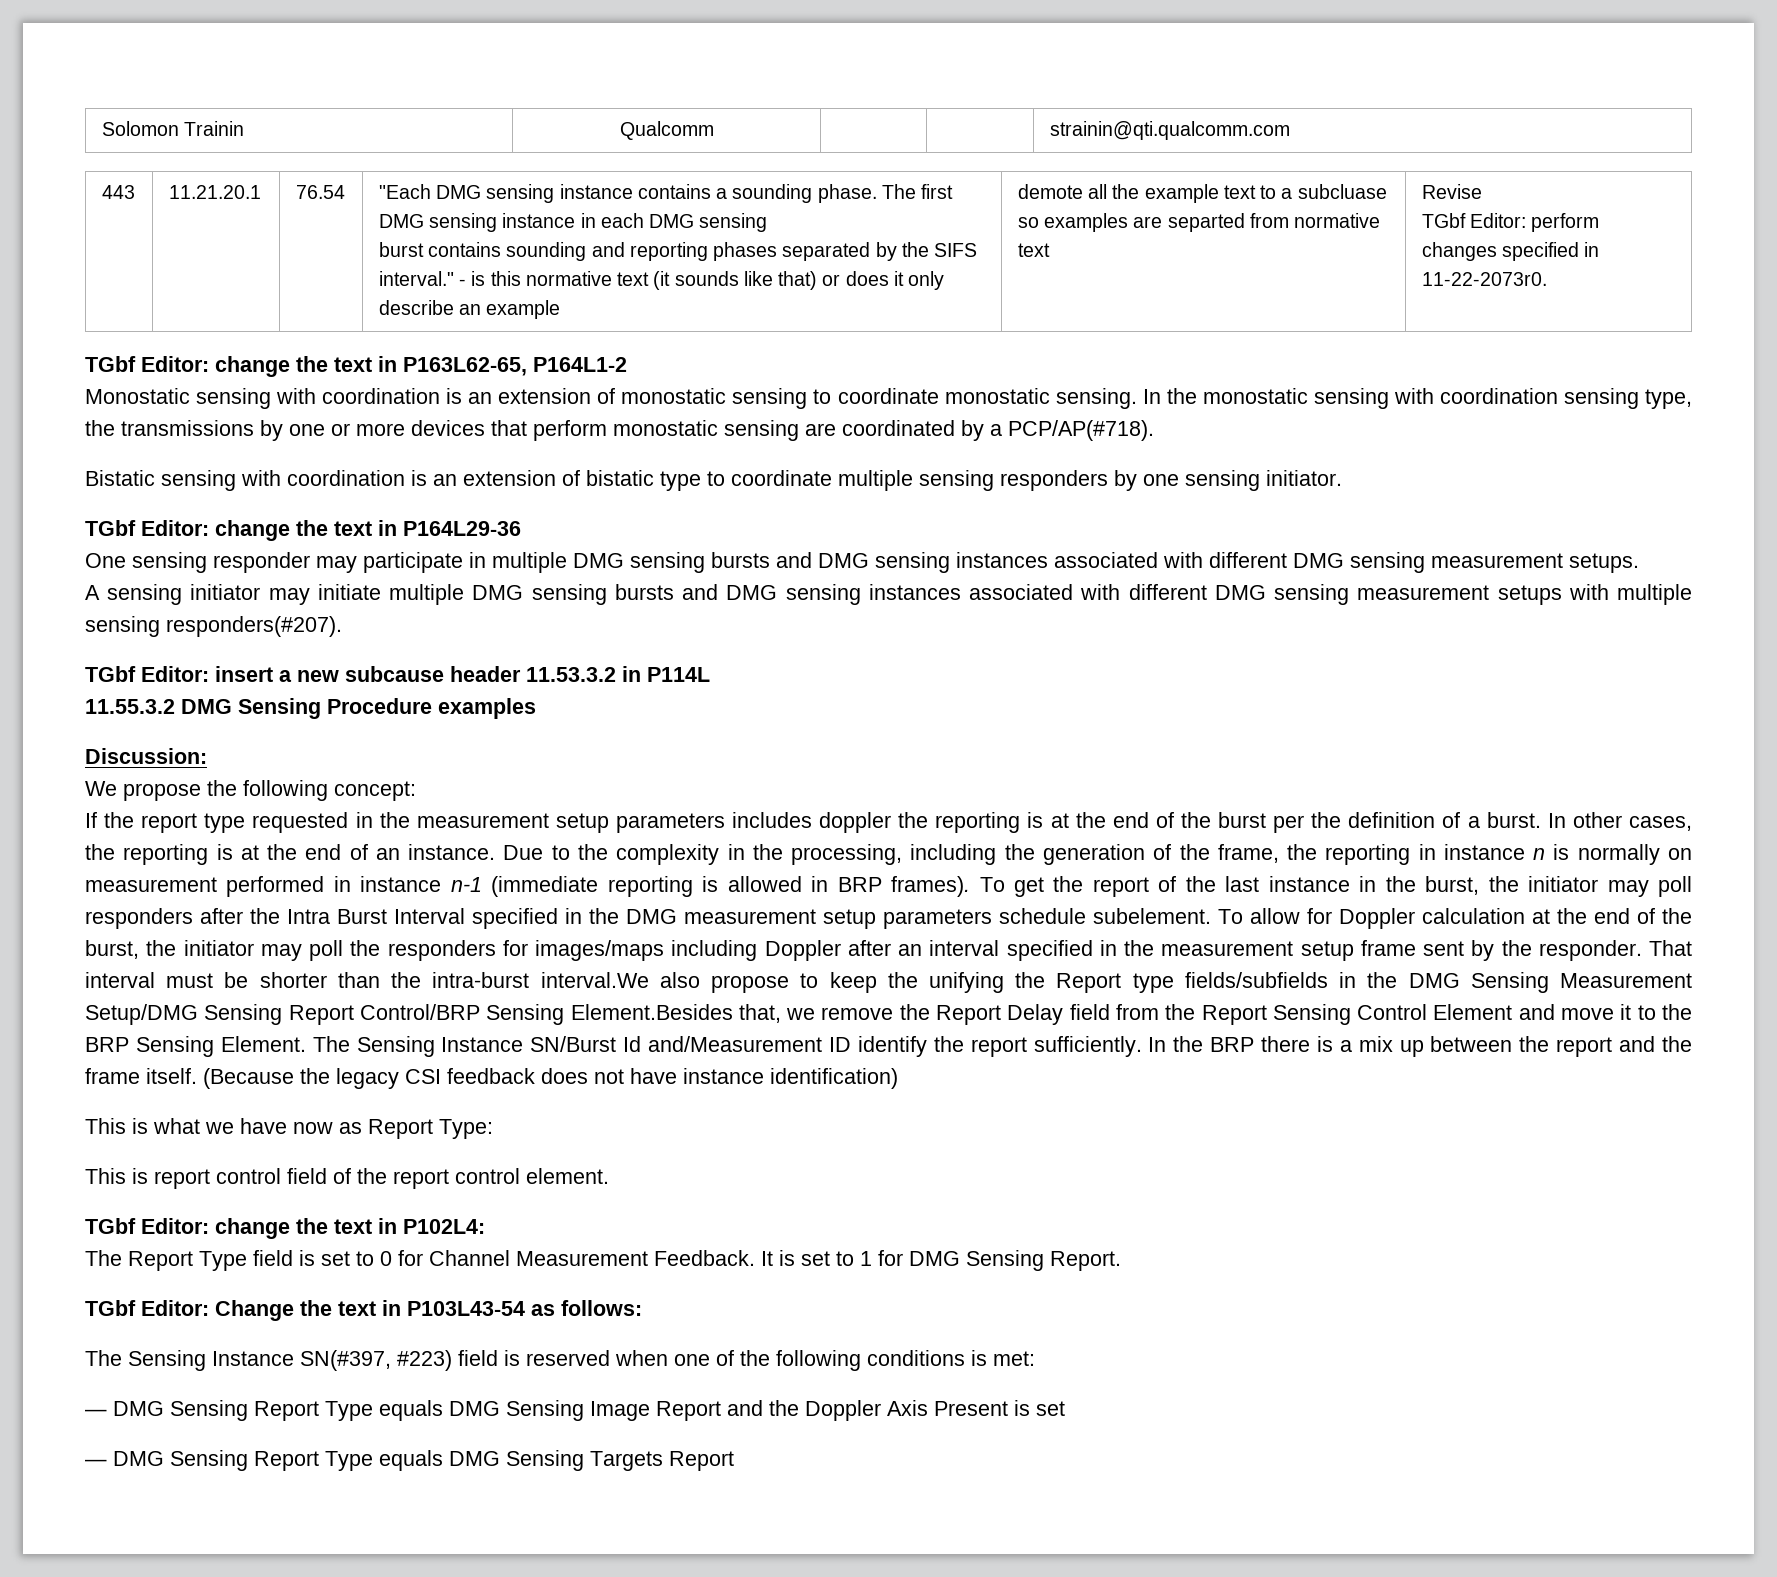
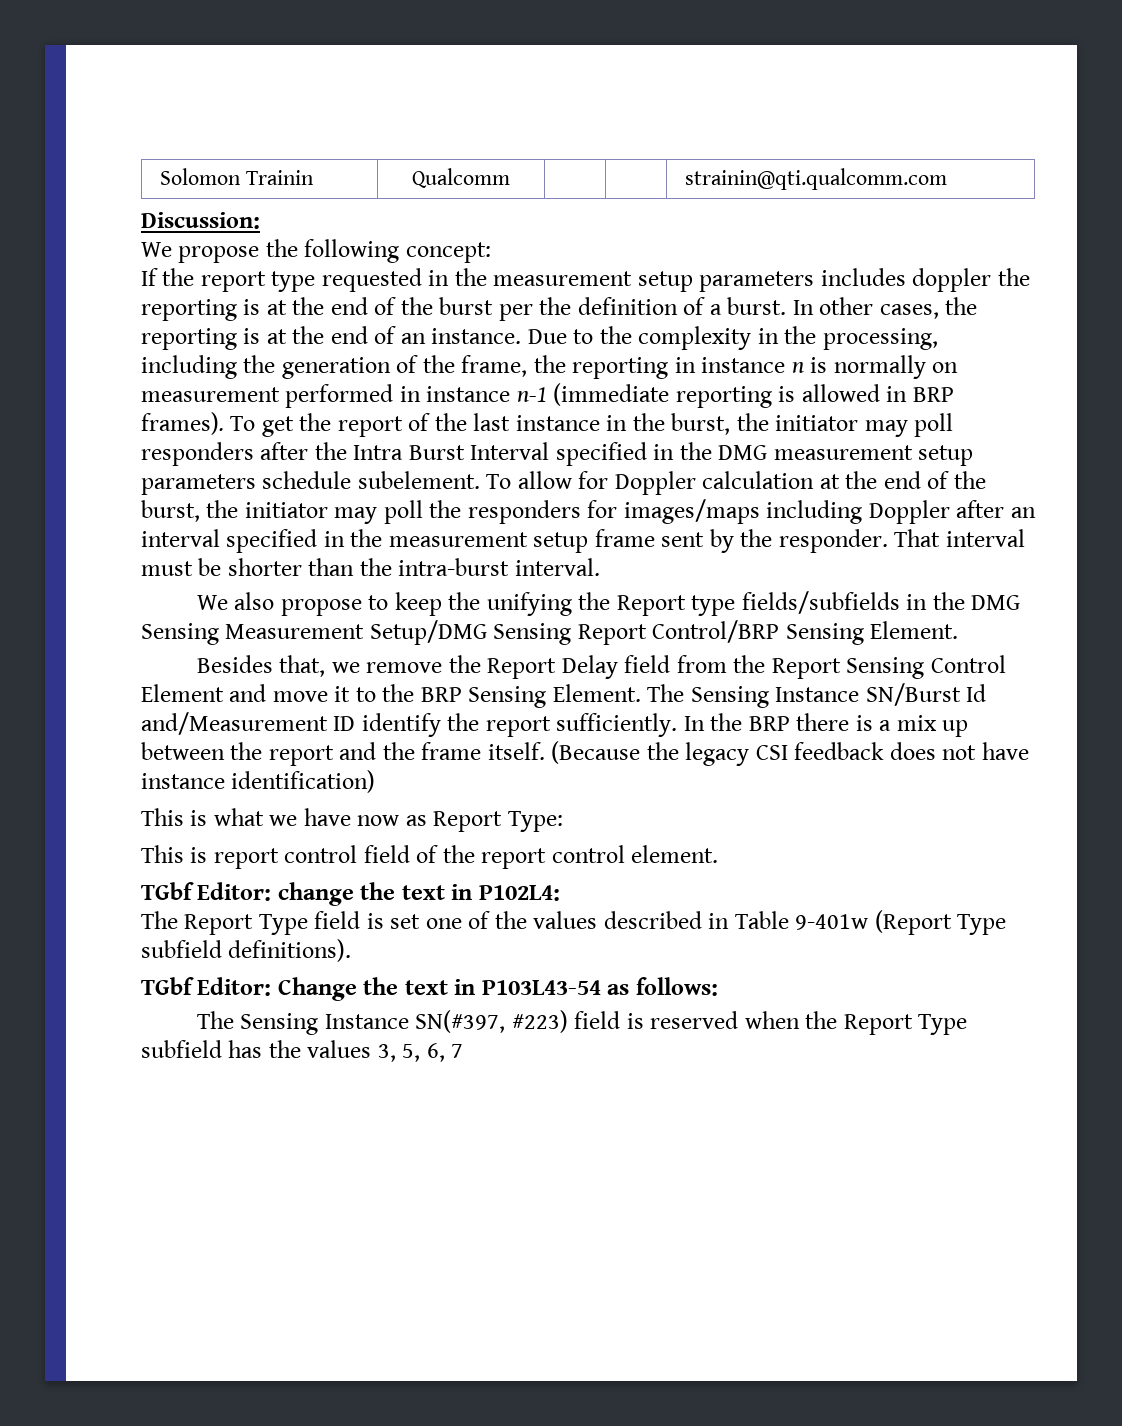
- 443 | 11.21.20.1 | 76.54 | "Each DMG sensing instance contains a sounding phase. The first DMG sensing instance in each DMG sensing
- burst contains sounding and reporting phases separated by the SIFS interval." - is this normative text (it sounds like that) or does it only describe an example | demote all the example text to a subcluase so examples are separted from normative text | Revise
- TGbf Editor: perform changes specified in 11-22-2073r0.
- TGbf Editor: change the text in P163L62-65, P164L1-2
- Monostatic sensing with coordination is an extension of monostatic sensing to coordinate monostatic sensing. In the monostatic sensing with coordination sensing type, the transmissions by one or more devices that perform monostatic sensing are coordinated by a PCP/AP(#718).
- Bistatic sensing with coordination is an extension of bistatic type to coordinate multiple sensing responders by one sensing initiator.
- TGbf Editor: change the text in P164L29-36
- One sensing responder may participate in multiple DMG sensing bursts and DMG sensing instances associated with different DMG sensing measurement setups.
- A sensing initiator may initiate multiple DMG sensing bursts and DMG sensing instances associated with different DMG sensing measurement setups with multiple sensing responders(#207).
- TGbf Editor: insert a new subcause header 11.53.3.2 in P114L
- 11.55.3.2 DMG Sensing Procedure examples
- That interval must be shorter than the intra-burst interval.We also propose to keep the unifying the Report type fields/subfields in the DMG Sensing Measurement Setup/DMG Sensing Report Control/BRP Sensing Element.Besides that, we remove the Report Delay field from the Report Sensing Control Element and move it to the BRP Sensing Element.
+ That interval must be shorter than the intra-burst interval.
+ We also propose to keep the unifying the Report type fields/subfields in the DMG Sensing Measurement Setup/DMG Sensing Report Control/BRP Sensing Element.
+ Besides that, we remove the Report Delay field from the Report Sensing Control Element and move it to the BRP Sensing Element.
- The Report Type field is set to 0 for Channel Measurement Feedback. It is set to 1 for DMG Sensing Report.
+ The Report Type field is set one of the values described in Table 9-401w (Report Type subfield definitions).
- The Sensing Instance SN(#397, #223) field is reserved when one of the following conditions is met:
- — DMG Sensing Report Type equals DMG Sensing Image Report and the Doppler Axis Present is set
- — DMG Sensing Report Type equals DMG Sensing Targets Report
+ The Sensing Instance SN(#397, #223) field is reserved when the Report Type subfield has the values 3, 5, 6, 7

